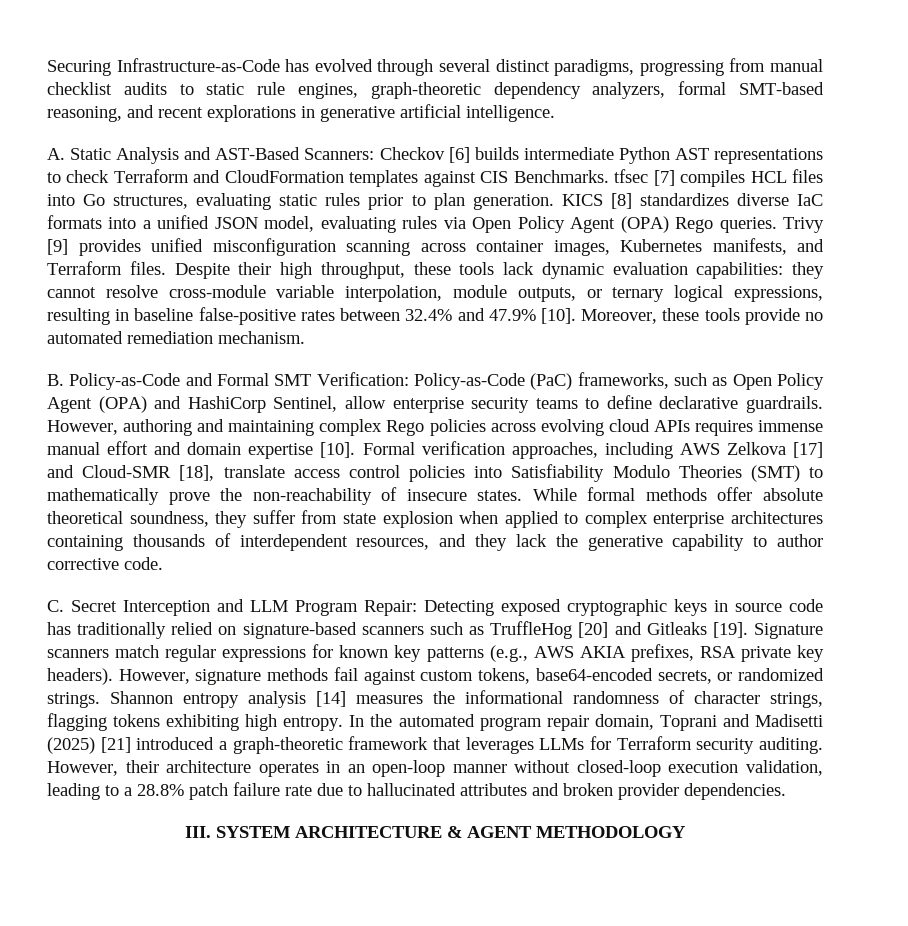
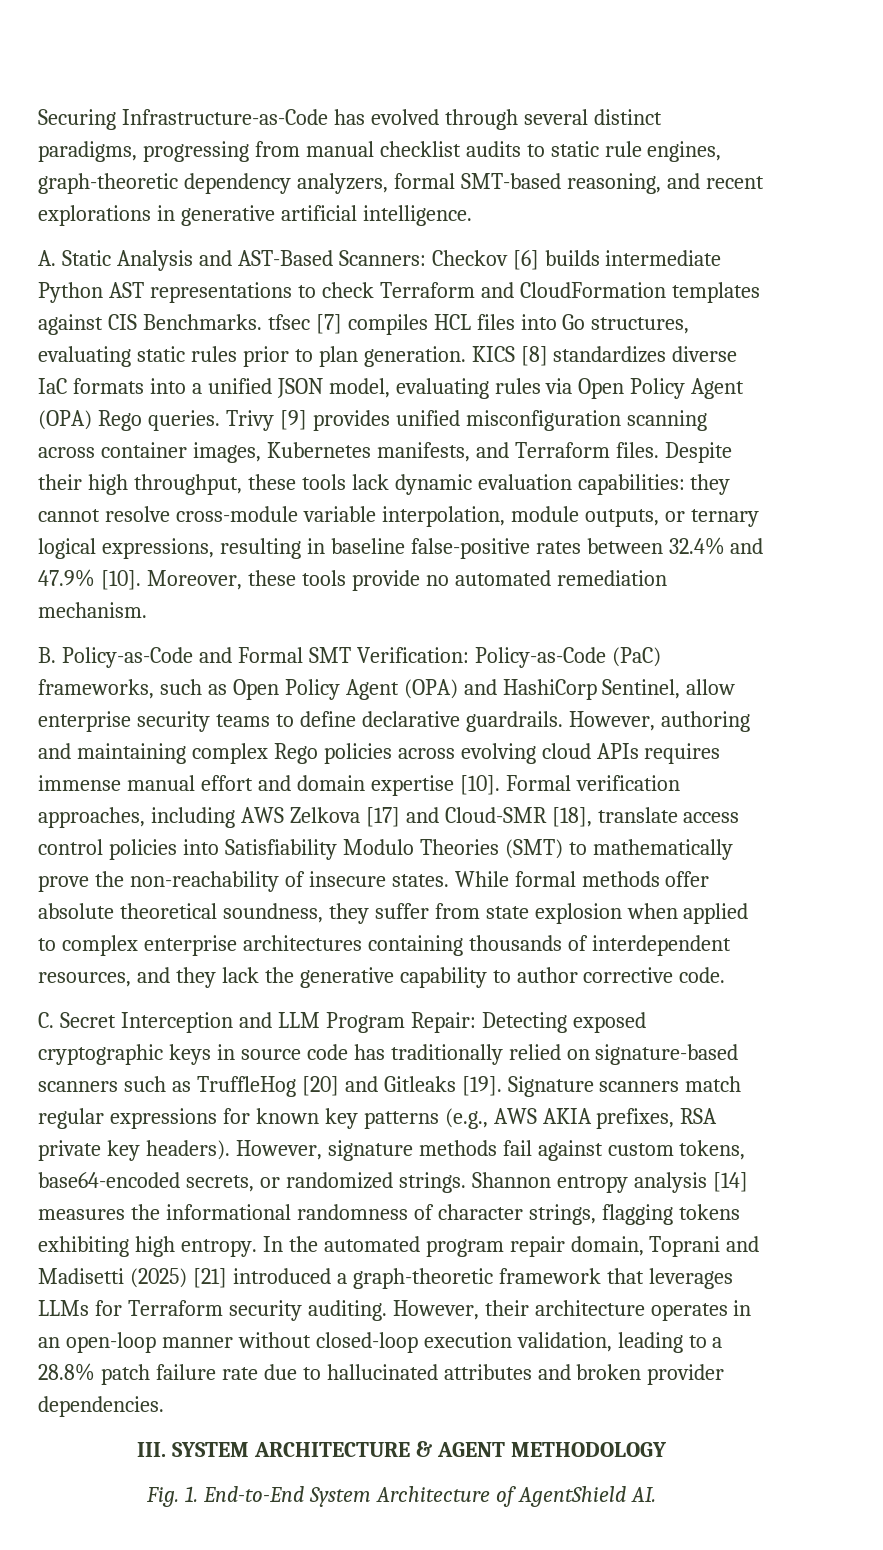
+ Fig. 1. End-to-End System Architecture of AgentShield AI.

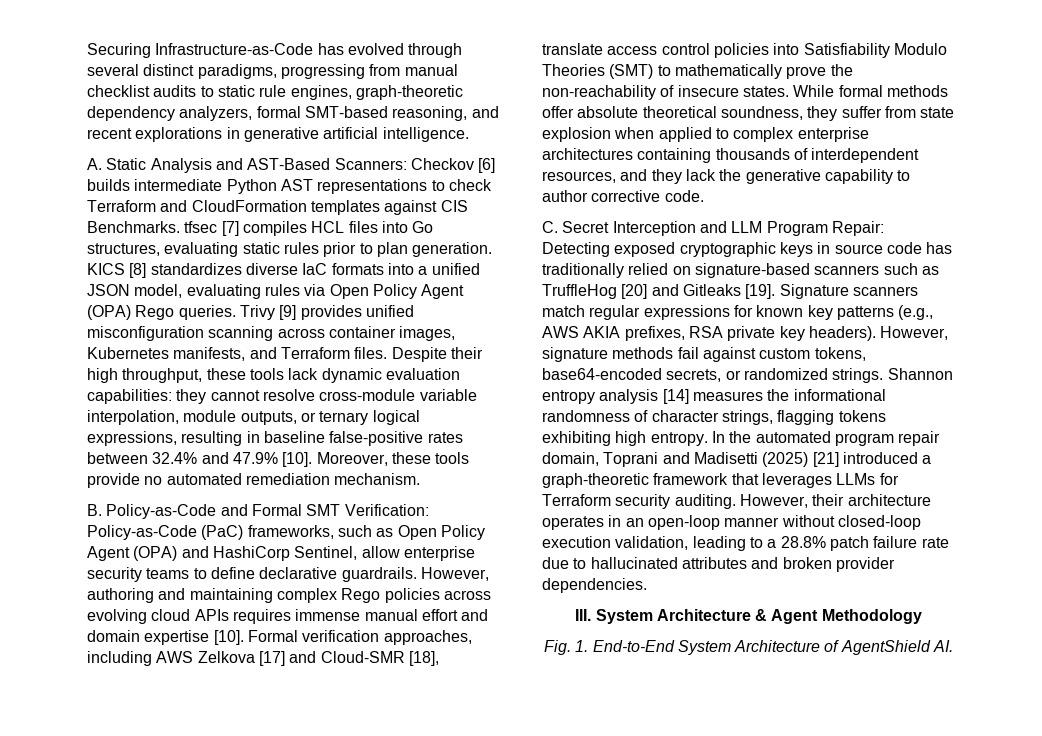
- III. SYSTEM ARCHITECTURE & AGENT METHODOLOGY
+ III. System Architecture & Agent Methodology

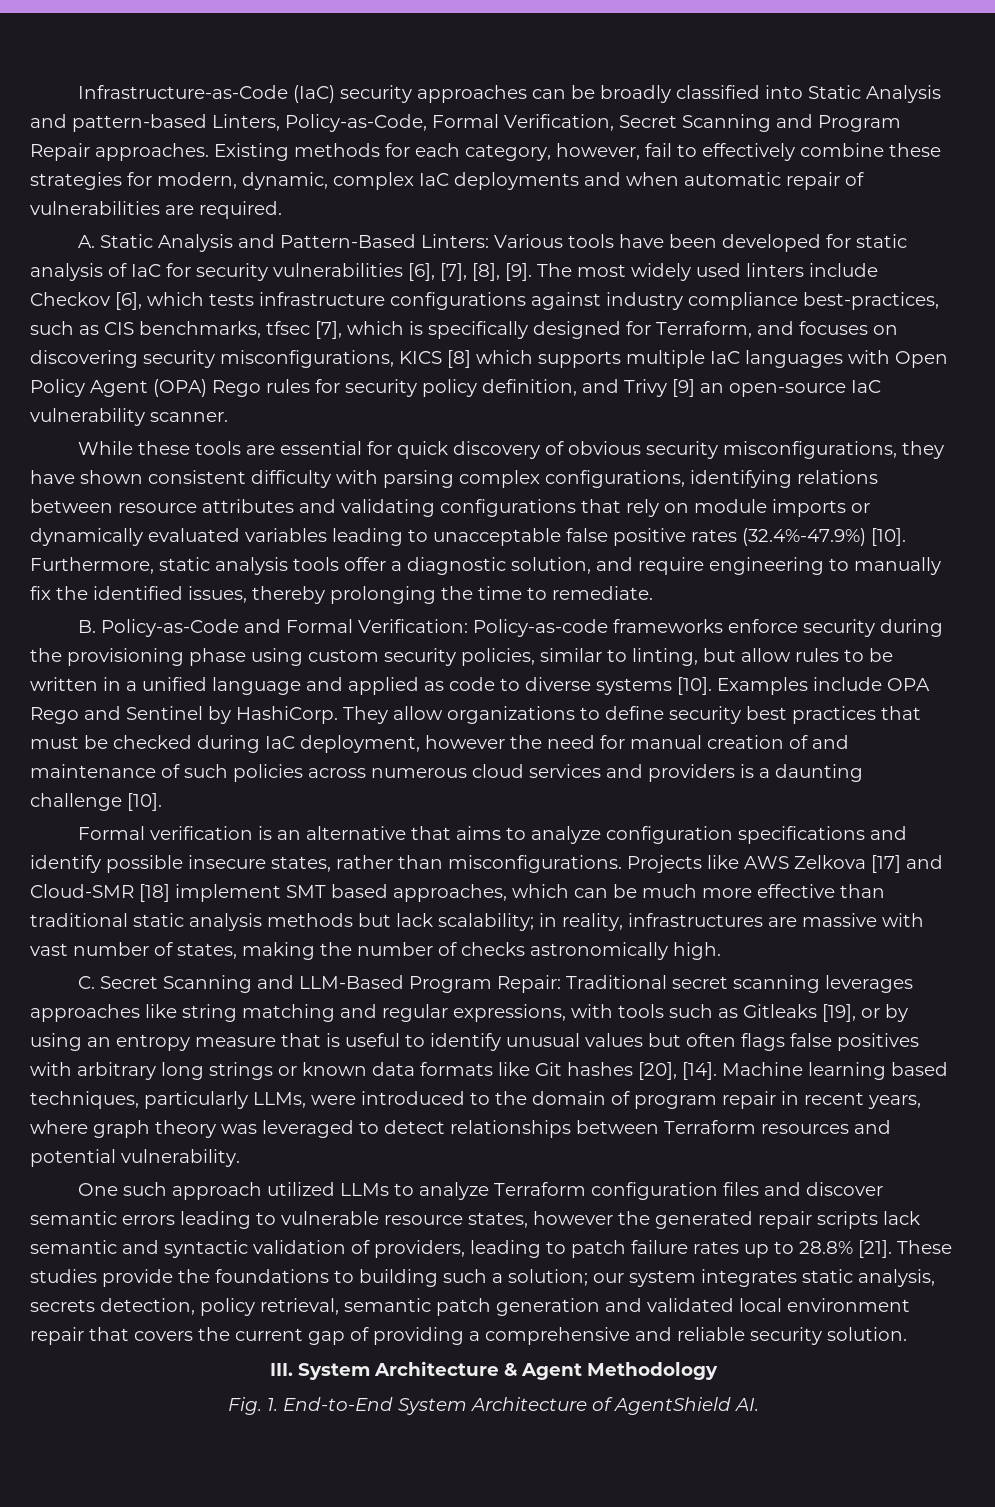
- Securing Infrastructure-as-Code has evolved through several distinct paradigms, progressing from manual checklist audits to static rule engines, graph-theoretic dependency analyzers, formal SMT-based reasoning, and recent explorations in generative artificial intelligence.
- A. Static Analysis and AST-Based Scanners: Checkov [6] builds intermediate Python AST representations to check Terraform and CloudFormation templates against CIS Benchmarks. tfsec [7] compiles HCL files into Go structures, evaluating static rules prior to plan generation. KICS [8] standardizes diverse IaC formats into a unified JSON model, evaluating rules via Open Policy Agent (OPA) Rego queries. Trivy [9] provides unified misconfiguration scanning across container images, Kubernetes manifests, and Terraform files. Despite their high throughput, these tools lack dynamic evaluation capabilities: they cannot resolve cross-module variable interpolation, module outputs, or ternary logical expressions, resulting in baseline false-positive rates between 32.4% and 47.9% [10]. Moreover, these tools provide no automated remediation mechanism.
- B. Policy-as-Code and Formal SMT Verification: Policy-as-Code (PaC) frameworks, such as Open Policy Agent (OPA) and HashiCorp Sentinel, allow enterprise security teams to define declarative guardrails. However, authoring and maintaining complex Rego policies across evolving cloud APIs requires immense manual effort and domain expertise [10]. Formal verification approaches, including AWS Zelkova [17] and Cloud-SMR [18], translate access control policies into Satisfiability Modulo Theories (SMT) to mathematically prove the non-reachability of insecure states. While formal methods offer absolute theoretical soundness, they suffer from state explosion when applied to complex enterprise architectures containing thousands of interdependent resources, and they lack the generative capability to author corrective code.
- C. Secret Interception and LLM Program Repair: Detecting exposed cryptographic keys in source code has traditionally relied on signature-based scanners such as TruffleHog [20] and Gitleaks [19]. Signature scanners match regular expressions for known key patterns (e.g., AWS AKIA prefixes, RSA private key headers). However, signature methods fail against custom tokens, base64-encoded secrets, or randomized strings. Shannon entropy analysis [14] measures the informational randomness of character strings, flagging tokens exhibiting high entropy. In the automated program repair domain, Toprani and Madisetti (2025) [21] introduced a graph-theoretic framework that leverages LLMs for Terraform security auditing. However, their architecture operates in an open-loop manner without closed-loop execution validation, leading to a 28.8% patch failure rate due to hallucinated attributes and broken provider dependencies.
+ Infrastructure-as-Code (IaC) security approaches can be broadly classified into Static Analysis and pattern-based Linters, Policy-as-Code, Formal Verification, Secret Scanning and Program Repair approaches. Existing methods for each category, however, fail to effectively combine these strategies for modern, dynamic, complex IaC deployments and when automatic repair of vulnerabilities are required.
+ A. Static Analysis and Pattern-Based Linters: Various tools have been developed for static analysis of IaC for security vulnerabilities [6], [7], [8], [9]. The most widely used linters include Checkov [6], which tests infrastructure configurations against industry compliance best-practices, such as CIS benchmarks, tfsec [7], which is specifically designed for Terraform, and focuses on discovering security misconfigurations, KICS [8] which supports multiple IaC languages with Open Policy Agent (OPA) Rego rules for security policy definition, and Trivy [9] an open-source IaC vulnerability scanner.
+ While these tools are essential for quick discovery of obvious security misconfigurations, they have shown consistent difficulty with parsing complex configurations, identifying relations between resource attributes and validating configurations that rely on module imports or dynamically evaluated variables leading to unacceptable false positive rates (32.4%-47.9%) [10]. Furthermore, static analysis tools offer a diagnostic solution, and require engineering to manually fix the identified issues, thereby prolonging the time to remediate.
+ B. Policy-as-Code and Formal Verification: Policy-as-code frameworks enforce security during the provisioning phase using custom security policies, similar to linting, but allow rules to be written in a unified language and applied as code to diverse systems [10]. Examples include OPA Rego and Sentinel by HashiCorp. They allow organizations to define security best practices that must be checked during IaC deployment, however the need for manual creation of and maintenance of such policies across numerous cloud services and providers is a daunting challenge [10].
+ Formal verification is an alternative that aims to analyze configuration specifications and identify possible insecure states, rather than misconfigurations. Projects like AWS Zelkova [17] and Cloud-SMR [18] implement SMT based approaches, which can be much more effective than traditional static analysis methods but lack scalability; in reality, infrastructures are massive with vast number of states, making the number of checks astronomically high.
+ C. Secret Scanning and LLM-Based Program Repair: Traditional secret scanning leverages approaches like string matching and regular expressions, with tools such as Gitleaks [19], or by using an entropy measure that is useful to identify unusual values but often flags false positives with arbitrary long strings or known data formats like Git hashes [20], [14]. Machine learning based techniques, particularly LLMs, were introduced to the domain of program repair in recent years, where graph theory was leveraged to detect relationships between Terraform resources and potential vulnerability.
+ One such approach utilized LLMs to analyze Terraform configuration files and discover semantic errors leading to vulnerable resource states, however the generated repair scripts lack semantic and syntactic validation of providers, leading to patch failure rates up to 28.8% [21]. These studies provide the foundations to building such a solution; our system integrates static analysis, secrets detection, policy retrieval, semantic patch generation and validated local environment repair that covers the current gap of providing a comprehensive and reliable security solution.

